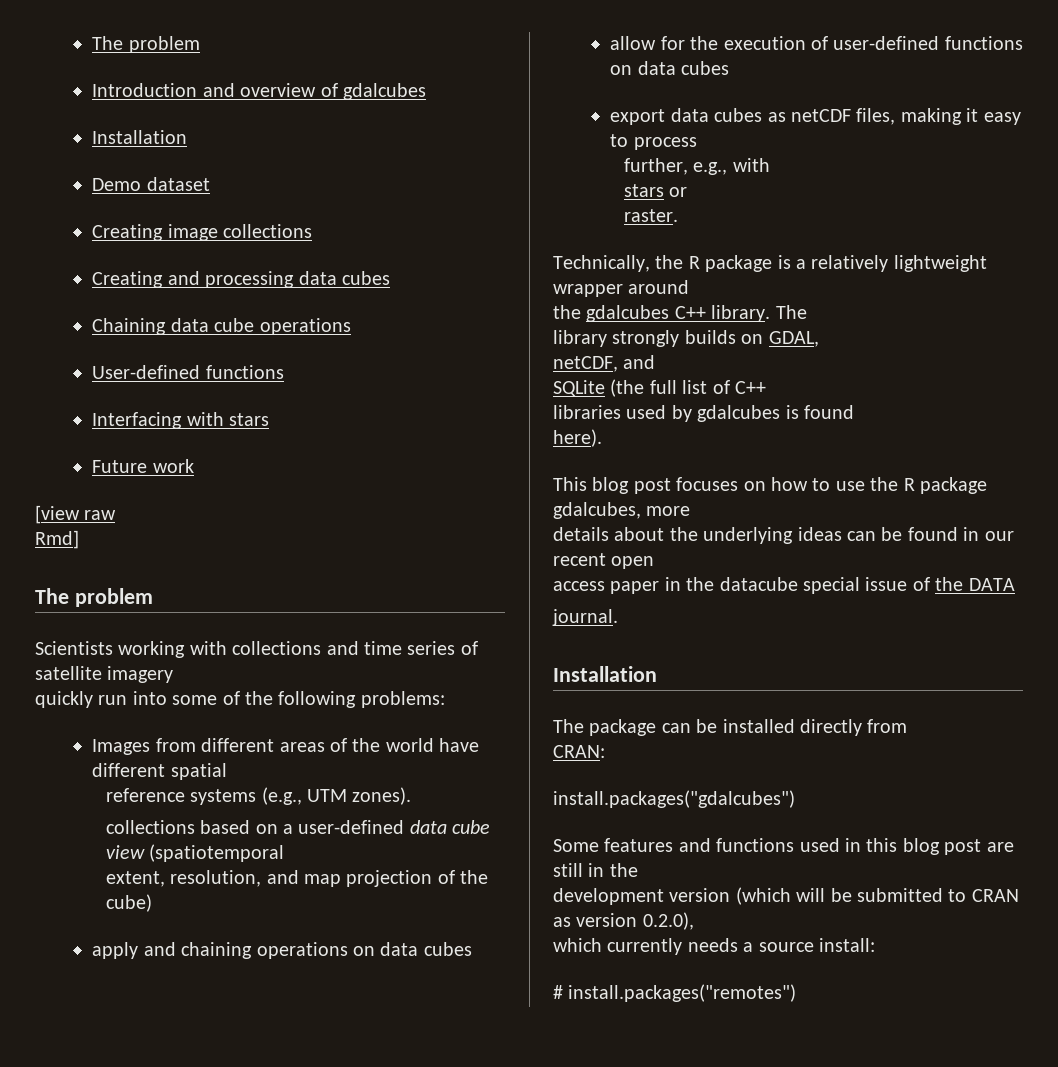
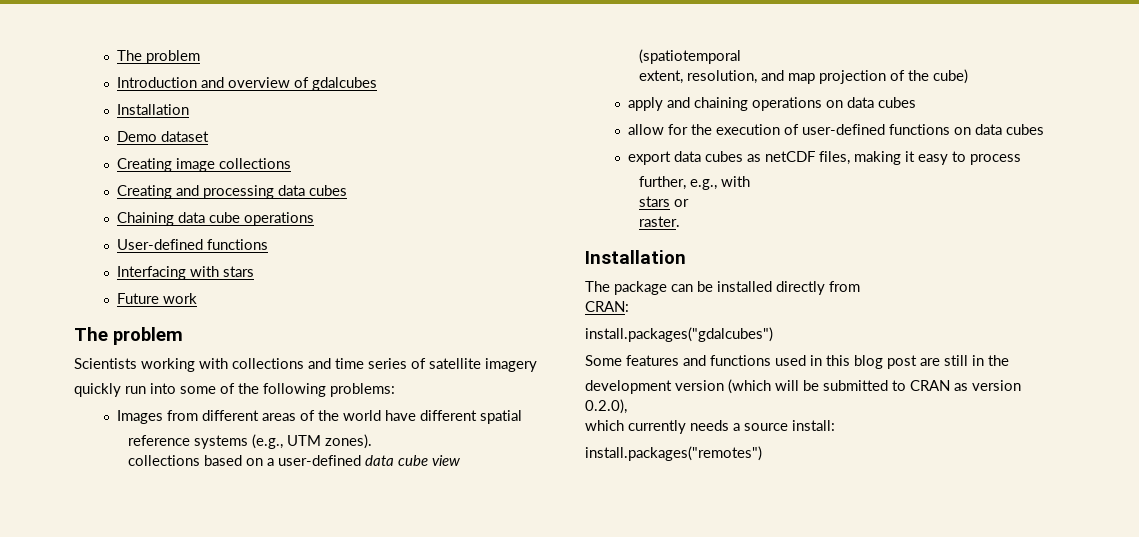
- [view raw
- Rmd]
- Technically, the R package is a relatively lightweight wrapper around
- the gdalcubes C++ library. The
- library strongly builds on GDAL,
- netCDF, and
- SQLite (the full list of C++
- libraries used by gdalcubes is found
- here).
- This blog post focuses on how to use the R package gdalcubes, more
- details about the underlying ideas can be found in our recent open
- access paper in the datacube special issue of the DATA
- journal.
- # install.packages("remotes")
+ install.packages("remotes")

